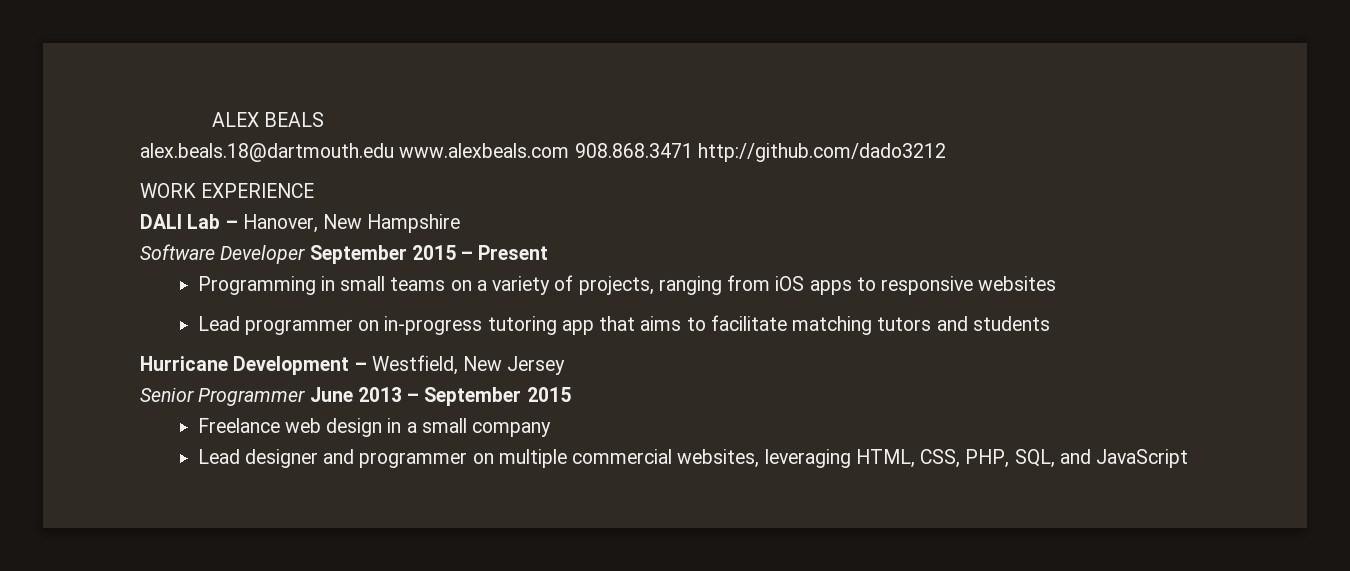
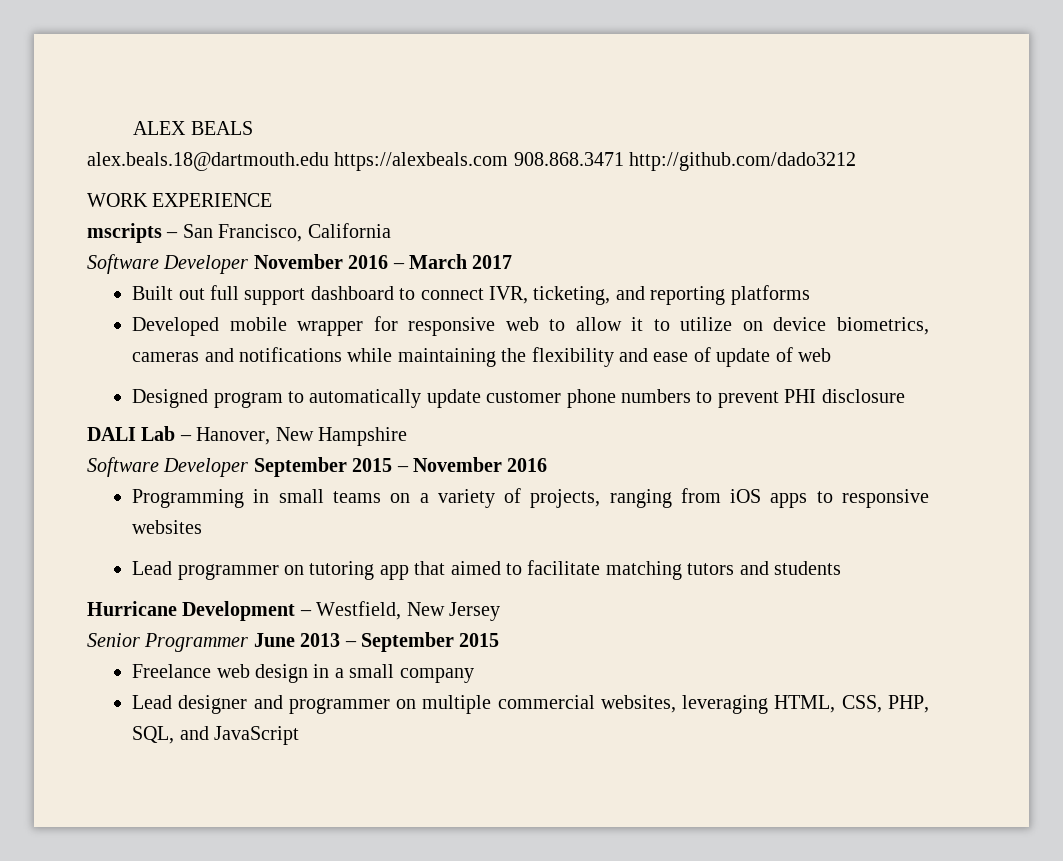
- alex.beals.18@dartmouth.edu www.alexbeals.com 908.868.3471 http://github.com/dado3212
+ alex.beals.18@dartmouth.edu https://alexbeals.com 908.868.3471 http://github.com/dado3212
+ mscripts – San Francisco, California
+ Software Developer November 2016 – March 2017
+ Built out full support dashboard to connect IVR, ticketing, and reporting platforms
+ Developed mobile wrapper for responsive web to allow it to utilize on device biometrics, cameras and notifications while maintaining the flexibility and ease of update of web
+ Designed program to automatically update customer phone numbers to prevent PHI disclosure
- Software Developer September 2015 – Present
+ Software Developer September 2015 – November 2016
- Lead programmer on in-progress tutoring app that aims to facilitate matching tutors and students
+ Lead programmer on tutoring app that aimed to facilitate matching tutors and students

